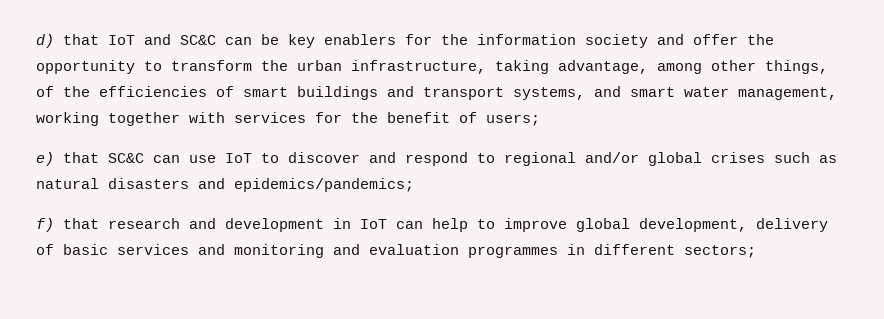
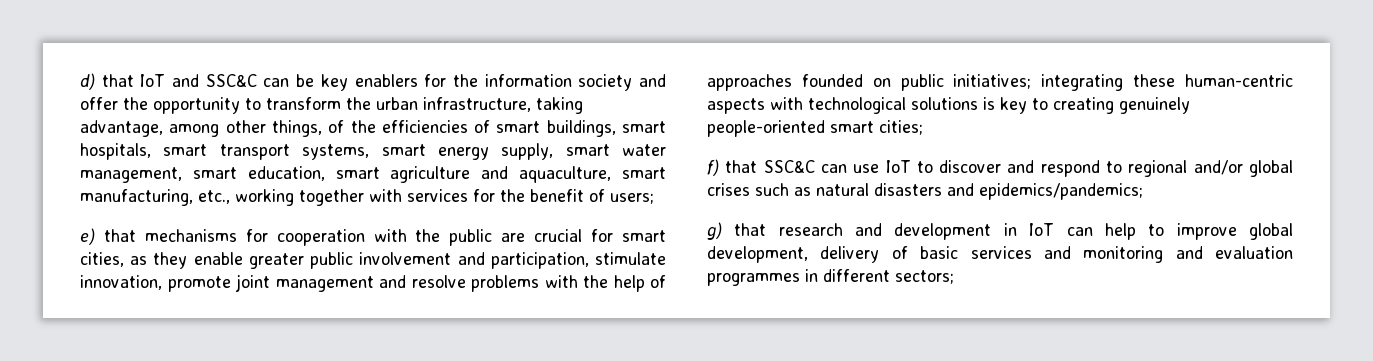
- d) that IoT and SC&C can be key enablers for the information society and offer the opportunity to transform the urban infrastructure, taking advantage, among other things, of the efficiencies of smart buildings and transport systems, and smart water management, working together with services for the benefit of users;
+ d) that IoT and SSC&C can be key enablers for the information society and offer the opportunity to transform the urban infrastructure, taking advantage, among other things, of the efficiencies of smart buildings, smart hospitals, smart transport systems, smart energy supply, smart water management, smart education, smart agriculture and aquaculture, smart manufacturing, etc., working together with services for the benefit of users;
- e) that SC&C can use IoT to discover and respond to regional and/or global crises such as natural disasters and epidemics/pandemics;
+ e) that mechanisms for cooperation with the public are crucial for smart cities, as they enable greater public involvement and participation, stimulate innovation, promote joint management and resolve problems with the help of approaches founded on public initiatives; integrating these human-centric aspects with technological solutions is key to creating genuinely people-oriented smart cities;
+ f) that SSC&C can use IoT to discover and respond to regional and/or global crises such as natural disasters and epidemics/pandemics;
- f) that research and development in IoT can help to improve global development, delivery of basic services and monitoring and evaluation programmes in different sectors;
+ g) that research and development in IoT can help to improve global development, delivery of basic services and monitoring and evaluation programmes in different sectors;

